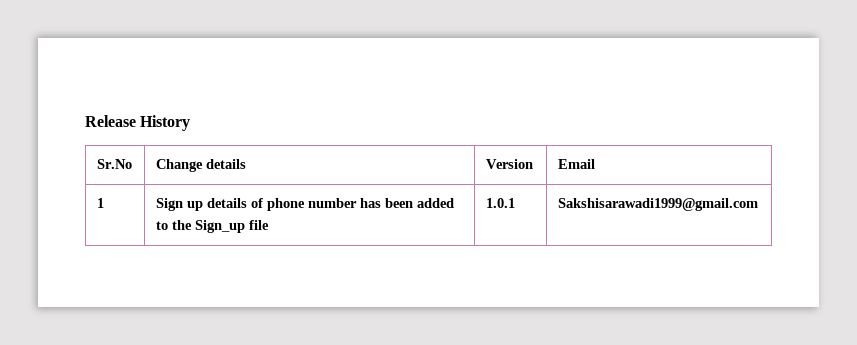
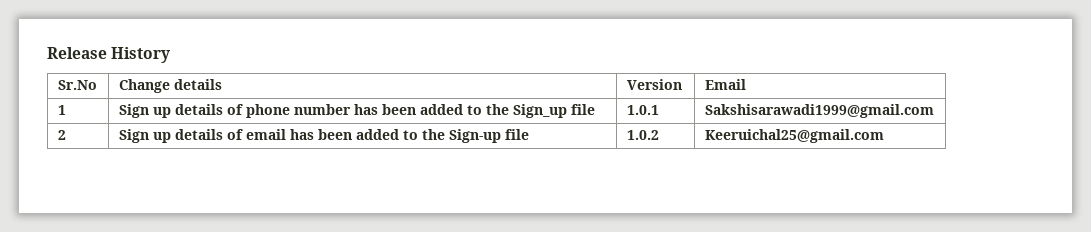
+ 2 | Sign up details of email has been added to the Sign-up file | 1.0.2 | Keeruichal25@gmail.com

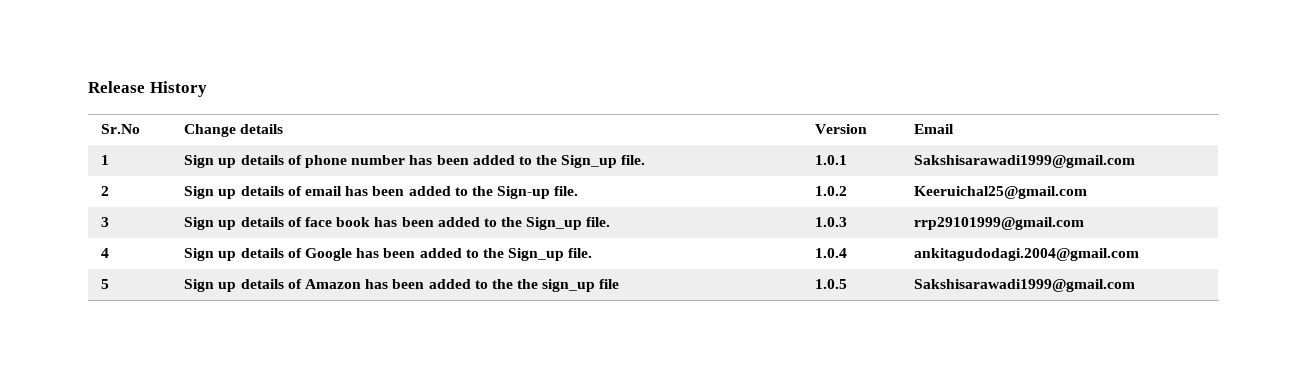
- 1 | Sign up details of phone number has been added to the Sign_up file | 1.0.1 | Sakshisarawadi1999@gmail.com
+ 1 | Sign up details of phone number has been added to the Sign_up file. | 1.0.1 | Sakshisarawadi1999@gmail.com
- 2 | Sign up details of email has been added to the Sign-up file | 1.0.2 | Keeruichal25@gmail.com
+ 2 | Sign up details of email has been added to the Sign-up file. | 1.0.2 | Keeruichal25@gmail.com
+ 3 | Sign up details of face book has been added to the Sign_up file. | 1.0.3 | rrp29101999@gmail.com
+ 4 | Sign up details of Google has been added to the Sign_up file. | 1.0.4 | ankitagudodagi.2004@gmail.com
+ 5 | Sign up details of Amazon has been added to the the sign_up file | 1.0.5 | Sakshisarawadi1999@gmail.com

